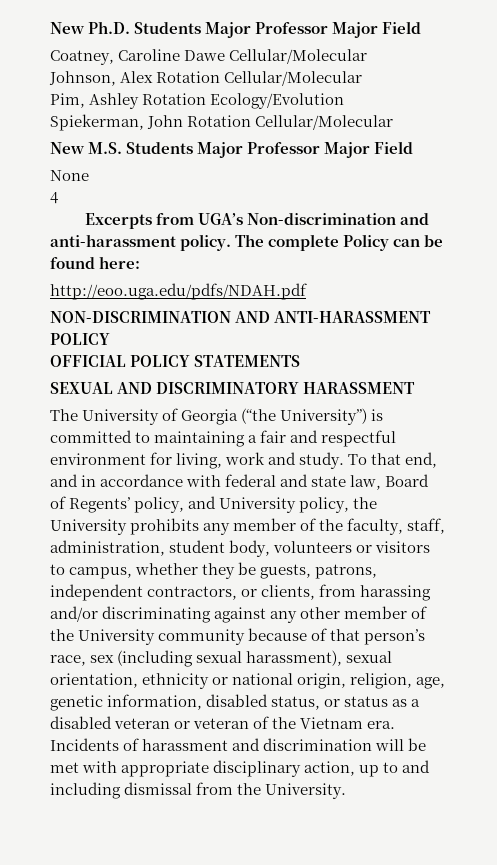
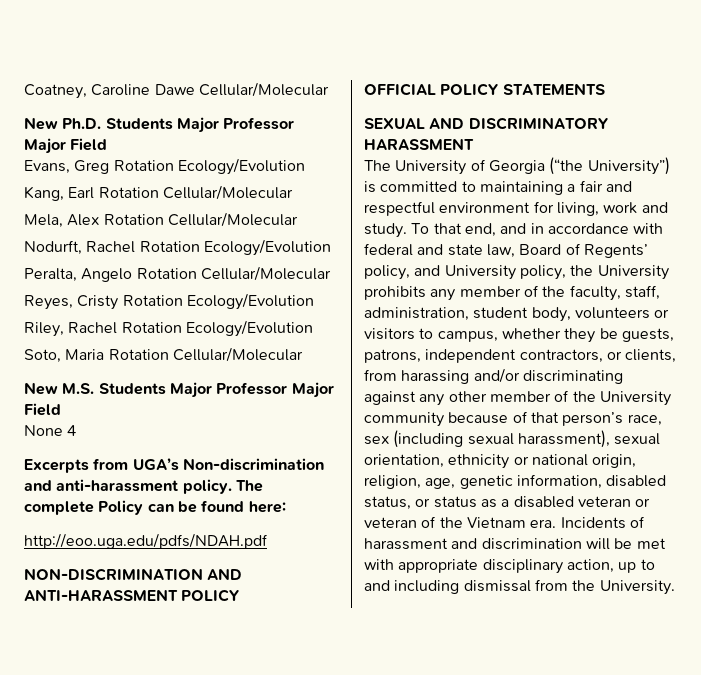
+ Coatney, Caroline Dawe Cellular/Molecular
- Coatney, Caroline Dawe Cellular/Molecular
- Johnson, Alex Rotation Cellular/Molecular
+ Evans, Greg Rotation Ecology/Evolution
+ Kang, Earl Rotation Cellular/Molecular
+ Mela, Alex Rotation Cellular/Molecular
- Pim, Ashley Rotation Ecology/Evolution
- Spiekerman, John Rotation Cellular/Molecular
+ Nodurft, Rachel Rotation Ecology/Evolution
+ Peralta, Angelo Rotation Cellular/Molecular
+ Reyes, Cristy Rotation Ecology/Evolution
+ Riley, Rachel Rotation Ecology/Evolution
+ Soto, Maria Rotation Cellular/Molecular
- None
- 4
+ None 4

